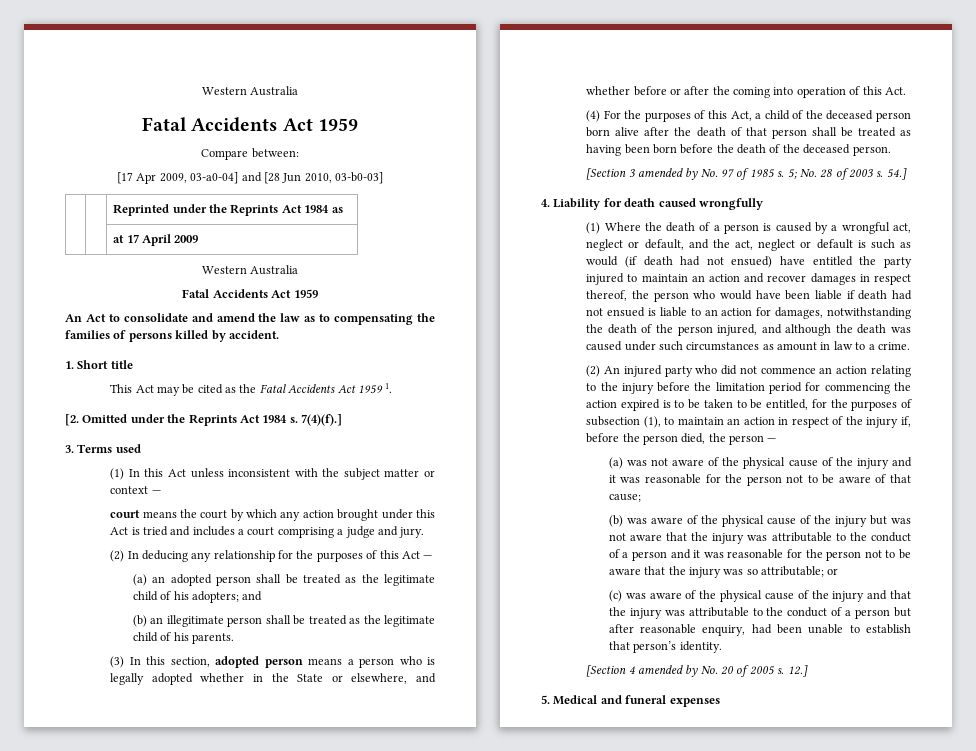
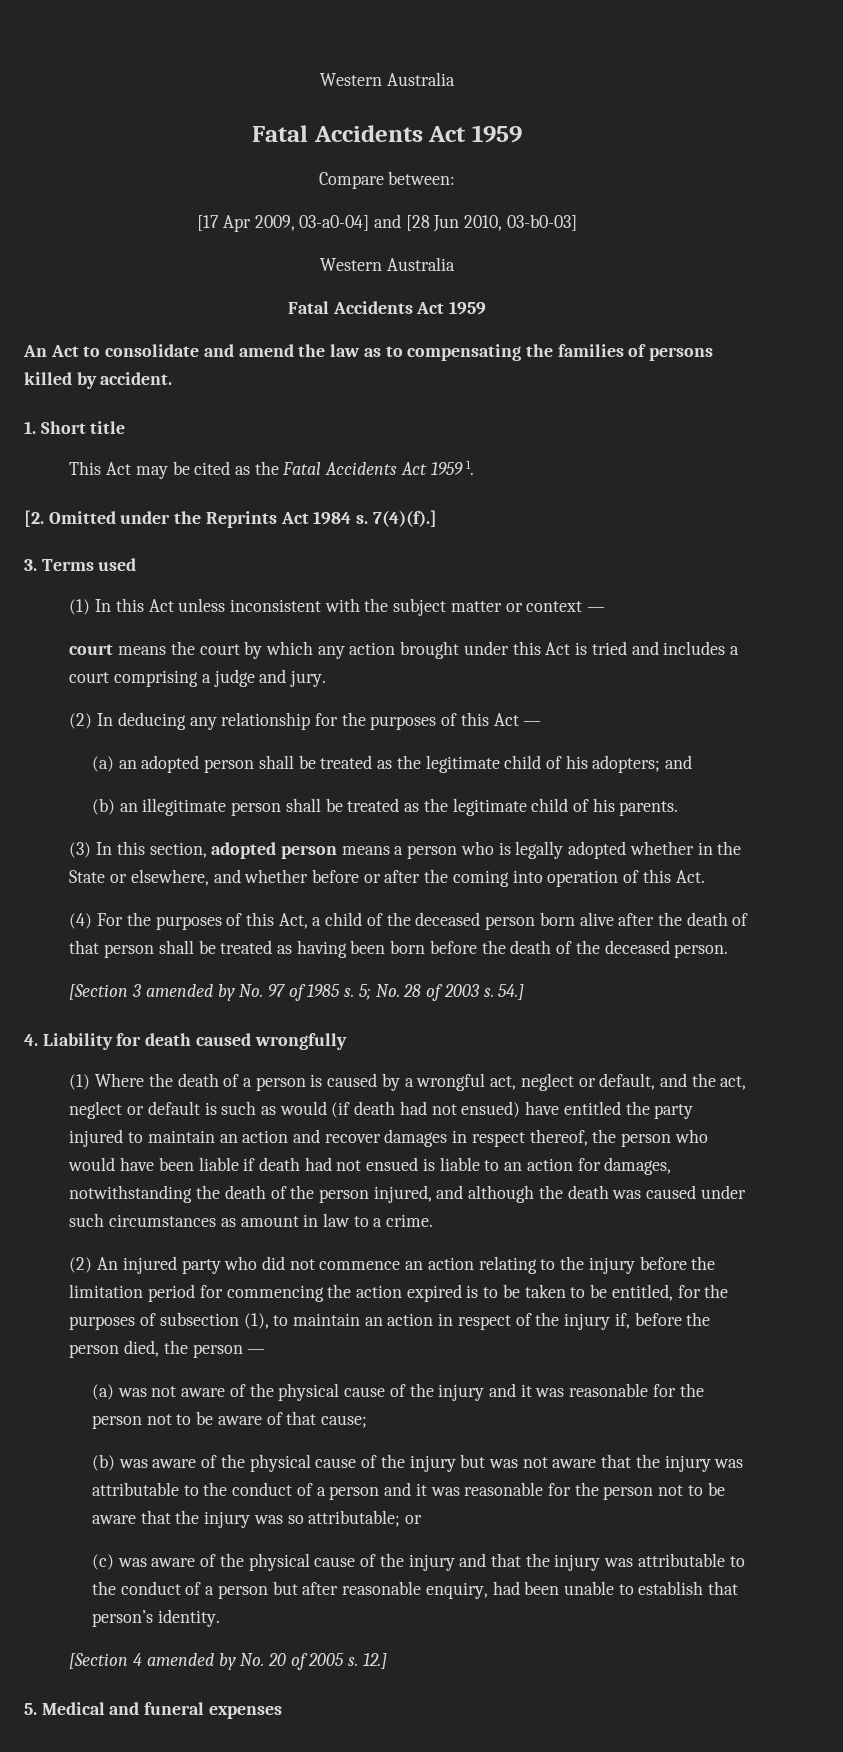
- | | Reprinted under the Reprints Act 1984 as
- | | at 17 April 2009

